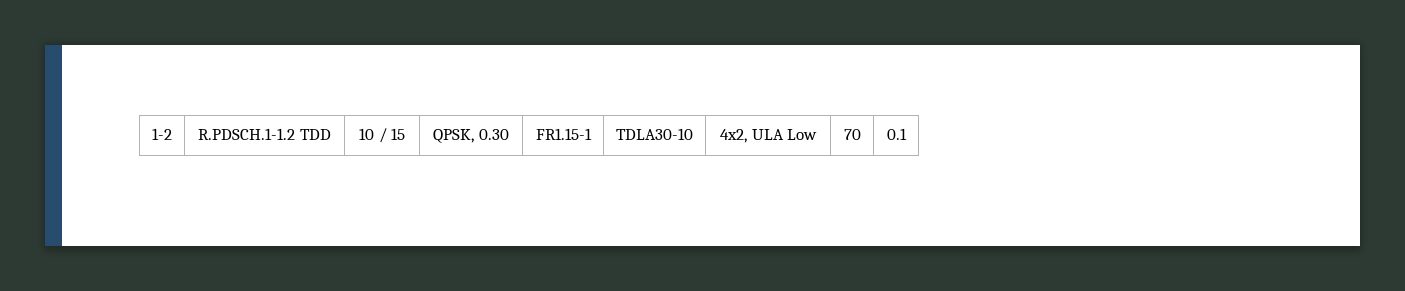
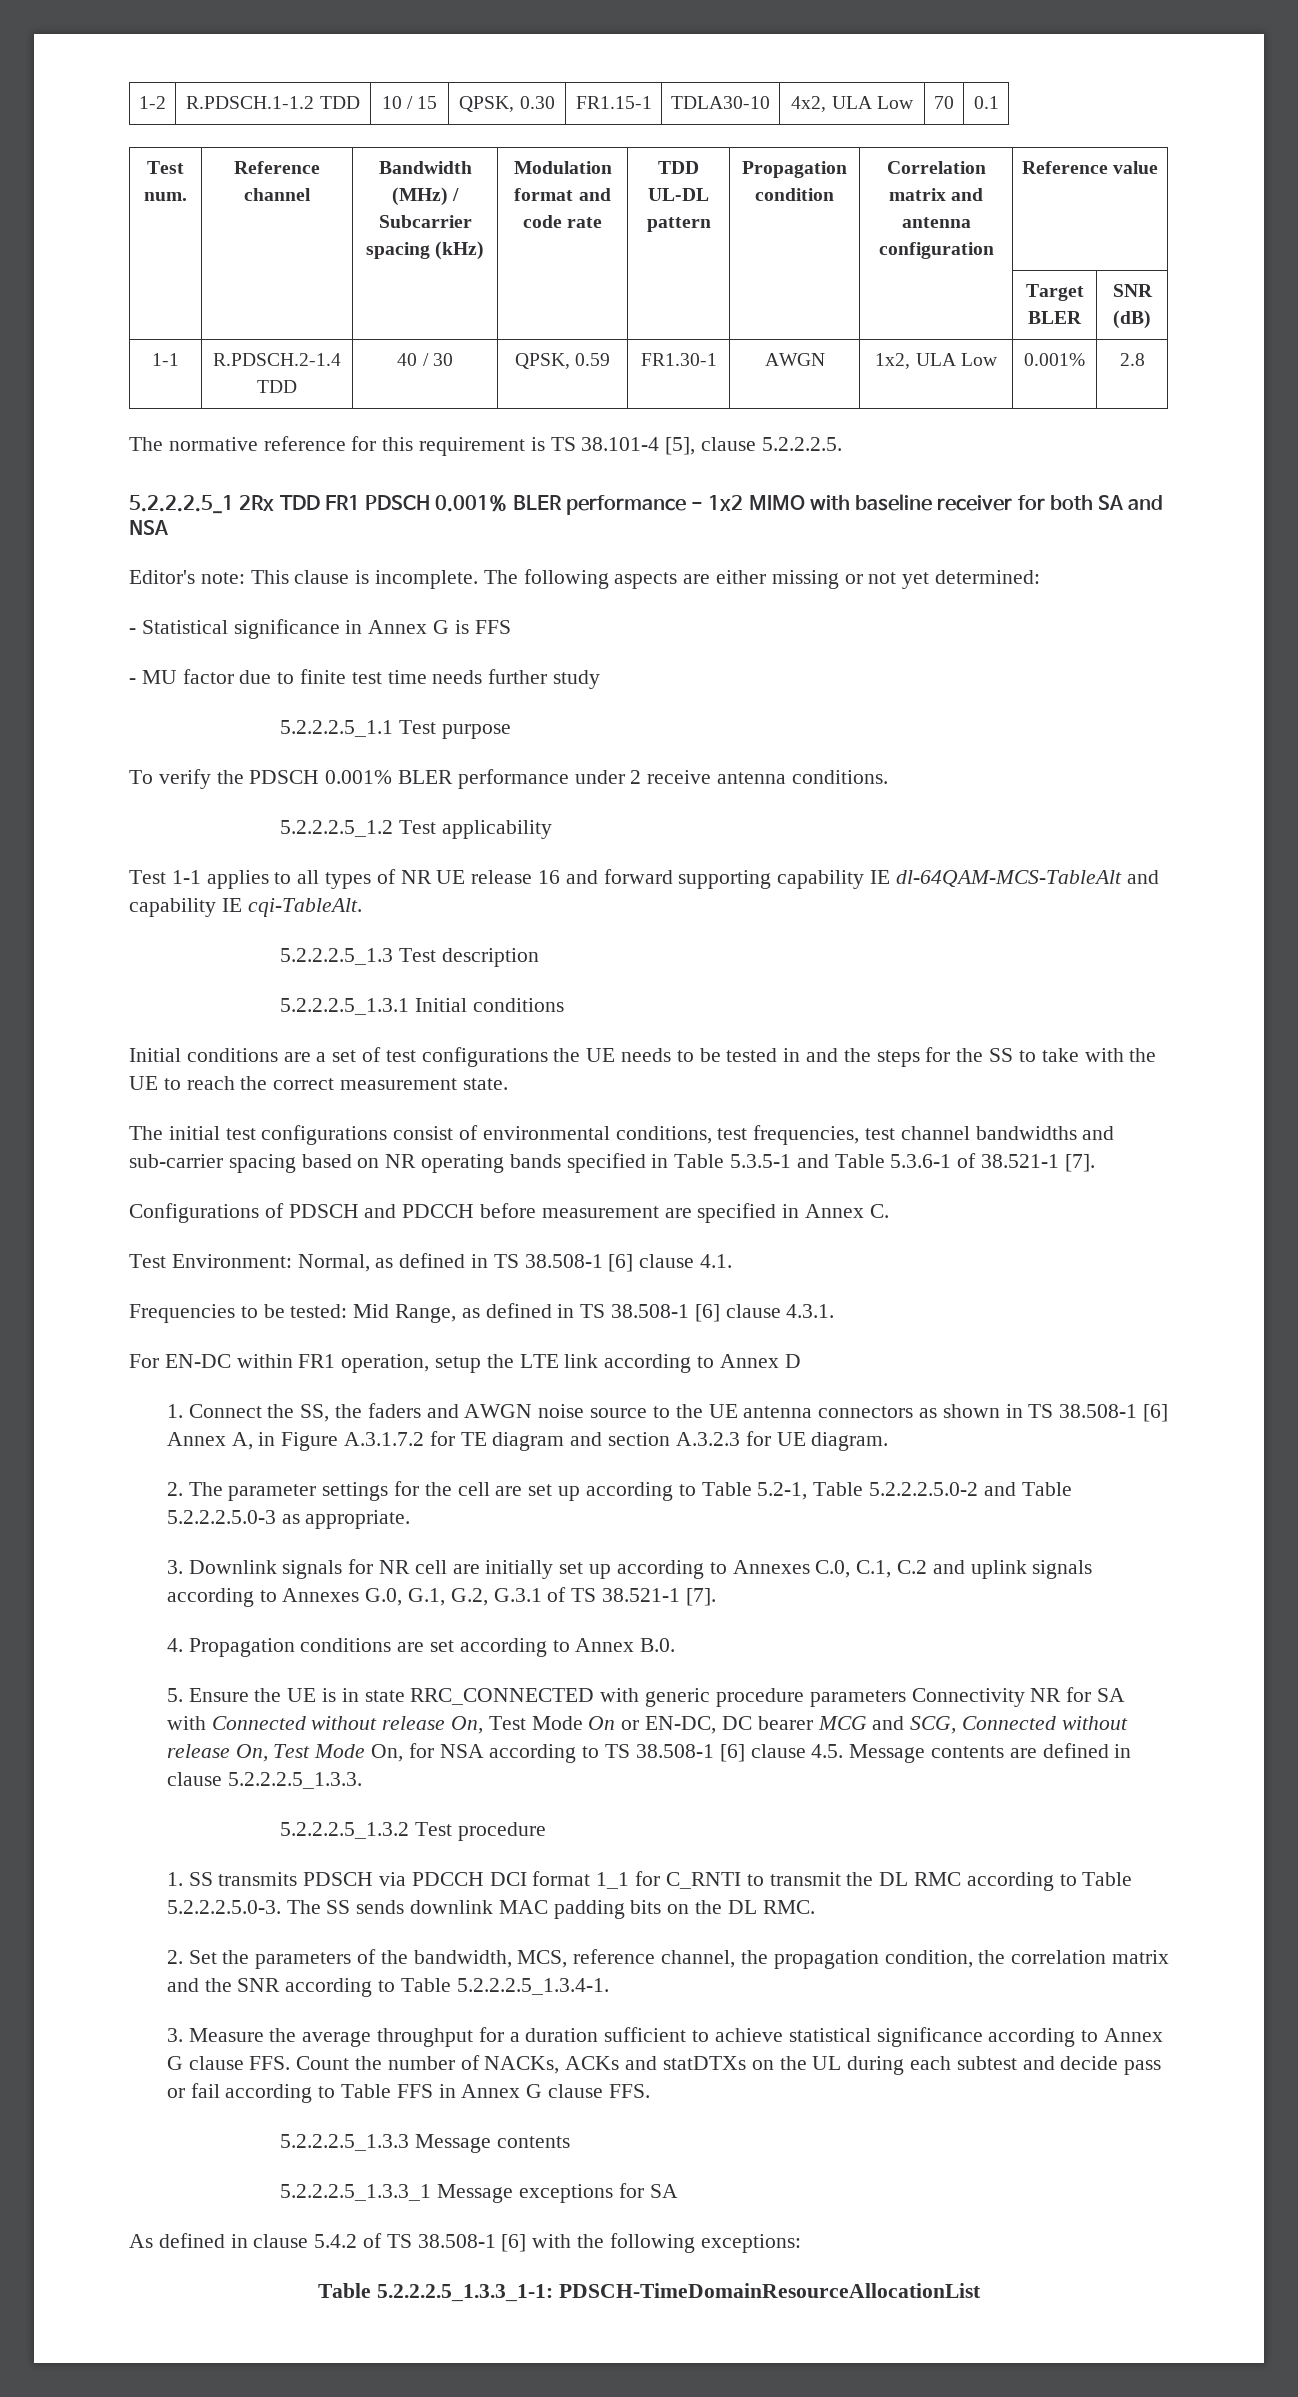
+ Test num. | Reference channel | Bandwidth (MHz) / Subcarrier spacing (kHz) | Modulation format and code rate | TDD UL-DL pattern | Propagation condition | Correlation matrix and antenna configuration | Reference value
+ | | | | | | | Target BLER | SNR (dB)
+ 1-1 | R.PDSCH.2-1.4 TDD | 40 / 30 | QPSK, 0.59 | FR1.30-1 | AWGN | 1x2, ULA Low | 0.001% | 2.8
+ The normative reference for this requirement is TS 38.101-4 [5], clause 5.2.2.2.5.
+ 5.2.2.2.5_1 2Rx TDD FR1 PDSCH 0.001% BLER performance - 1x2 MIMO with baseline receiver for both SA and NSA
+ Editor's note: This clause is incomplete. The following aspects are either missing or not yet determined:
+ - Statistical significance in Annex G is FFS
+ - MU factor due to finite test time needs further study
+ 5.2.2.2.5_1.1 Test purpose
+ To verify the PDSCH 0.001% BLER performance under 2 receive antenna conditions.
+ 5.2.2.2.5_1.2 Test applicability
+ Test 1-1 applies to all types of NR UE release 16 and forward supporting capability IE dl-64QAM-MCS-TableAlt and capability IE cqi-TableAlt.
+ 5.2.2.2.5_1.3 Test description
+ 5.2.2.2.5_1.3.1 Initial conditions
+ Initial conditions are a set of test configurations the UE needs to be tested in and the steps for the SS to take with the UE to reach the correct measurement state.
+ The initial test configurations consist of environmental conditions, test frequencies, test channel bandwidths and sub-carrier spacing based on NR operating bands specified in Table 5.3.5-1 and Table 5.3.6-1 of 38.521-1 [7].
+ Configurations of PDSCH and PDCCH before measurement are specified in Annex C.
+ Test Environment: Normal, as defined in TS 38.508-1 [6] clause 4.1.
+ Frequencies to be tested: Mid Range, as defined in TS 38.508-1 [6] clause 4.3.1.
+ For EN-DC within FR1 operation, setup the LTE link according to Annex D
+ 1. Connect the SS, the faders and AWGN noise source to the UE antenna connectors as shown in TS 38.508-1 [6] Annex A, in Figure A.3.1.7.2 for TE diagram and section A.3.2.3 for UE diagram.
+ 2. The parameter settings for the cell are set up according to Table 5.2-1, Table 5.2.2.2.5.0-2 and Table 5.2.2.2.5.0-3 as appropriate.
+ 3. Downlink signals for NR cell are initially set up according to Annexes C.0, C.1, C.2 and uplink signals according to Annexes G.0, G.1, G.2, G.3.1 of TS 38.521-1 [7].
+ 4. Propagation conditions are set according to Annex B.0.
+ 5. Ensure the UE is in state RRC_CONNECTED with generic procedure parameters Connectivity NR for SA with Connected without release On, Test Mode On or EN-DC, DC bearer MCG and SCG, Connected without release On, Test Mode On, for NSA according to TS 38.508-1 [6] clause 4.5. Message contents are defined in clause 5.2.2.2.5_1.3.3.
+ 5.2.2.2.5_1.3.2 Test procedure
+ 1. SS transmits PDSCH via PDCCH DCI format 1_1 for C_RNTI to transmit the DL RMC according to Table 5.2.2.2.5.0-3. The SS sends downlink MAC padding bits on the DL RMC.
+ 2. Set the parameters of the bandwidth, MCS, reference channel, the propagation condition, the correlation matrix and the SNR according to Table 5.2.2.2.5_1.3.4-1.
+ 3. Measure the average throughput for a duration sufficient to achieve statistical significance according to Annex G clause FFS. Count the number of NACKs, ACKs and statDTXs on the UL during each subtest and decide pass or fail according to Table FFS in Annex G clause FFS.
+ 5.2.2.2.5_1.3.3 Message contents
+ 5.2.2.2.5_1.3.3_1 Message exceptions for SA
+ As defined in clause 5.4.2 of TS 38.508-1 [6] with the following exceptions:
+ Table 5.2.2.2.5_1.3.3_1-1: PDSCH-TimeDomainResourceAllocationList

